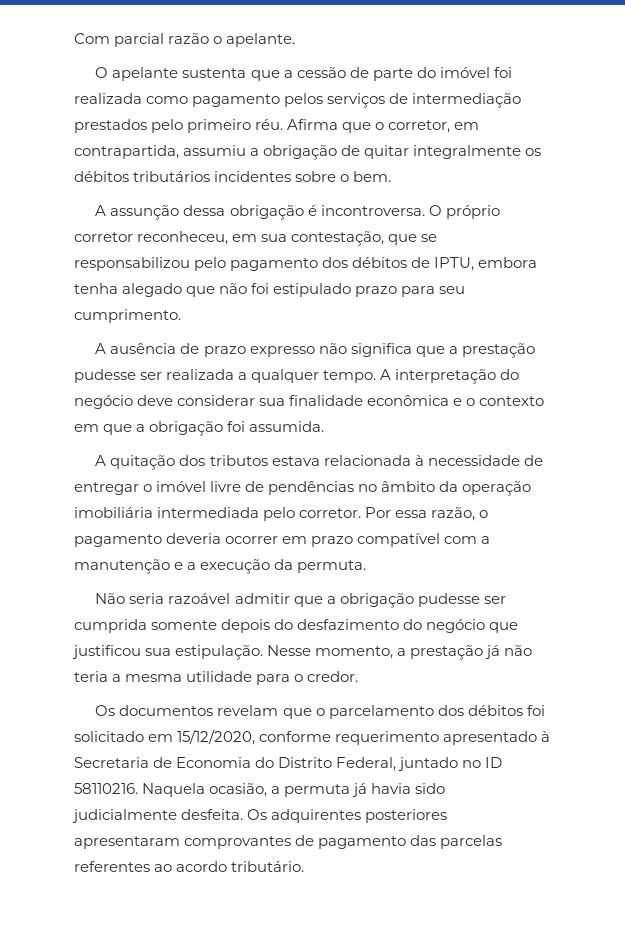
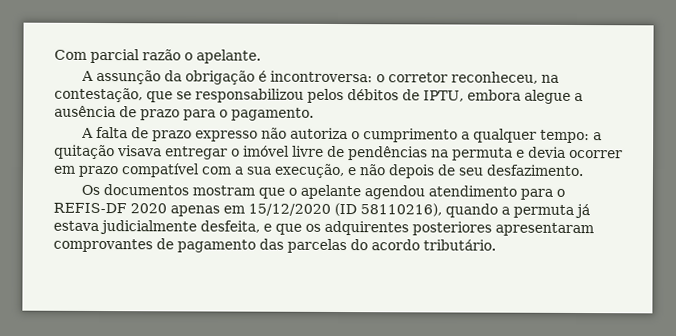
- O apelante sustenta que a cessão de parte do imóvel foi realizada como pagamento pelos serviços de intermediação prestados pelo primeiro réu. Afirma que o corretor, em contrapartida, assumiu a obrigação de quitar integralmente os débitos tributários incidentes sobre o bem.
- A assunção dessa obrigação é incontroversa. O próprio corretor reconheceu, em sua contestação, que se responsabilizou pelo pagamento dos débitos de IPTU, embora tenha alegado que não foi estipulado prazo para seu cumprimento.
- A ausência de prazo expresso não significa que a prestação pudesse ser realizada a qualquer tempo. A interpretação do negócio deve considerar sua finalidade econômica e o contexto em que a obrigação foi assumida.
- A quitação dos tributos estava relacionada à necessidade de entregar o imóvel livre de pendências no âmbito da operação imobiliária intermediada pelo corretor. Por essa razão, o pagamento deveria ocorrer em prazo compatível com a manutenção e a execução da permuta.
- Não seria razoável admitir que a obrigação pudesse ser cumprida somente depois do desfazimento do negócio que justificou sua estipulação. Nesse momento, a prestação já não teria a mesma utilidade para o credor.
+ A assunção da obrigação é incontroversa: o corretor reconheceu, na contestação, que se responsabilizou pelos débitos de IPTU, embora alegue a ausência de prazo para o pagamento.
+ A falta de prazo expresso não autoriza o cumprimento a qualquer tempo: a quitação visava entregar o imóvel livre de pendências na permuta e devia ocorrer em prazo compatível com a sua execução, e não depois de seu desfazimento.
- Os documentos revelam que o parcelamento dos débitos foi solicitado em 15/12/2020, conforme requerimento apresentado à Secretaria de Economia do Distrito Federal, juntado no ID 58110216. Naquela ocasião, a permuta já havia sido judicialmente desfeita. Os adquirentes posteriores apresentaram comprovantes de pagamento das parcelas referentes ao acordo tributário.
+ Os documentos mostram que o apelante agendou atendimento para o REFIS-DF 2020 apenas em 15/12/2020 (ID 58110216), quando a permuta já estava judicialmente desfeita, e que os adquirentes posteriores apresentaram comprovantes de pagamento das parcelas do acordo tributário.

